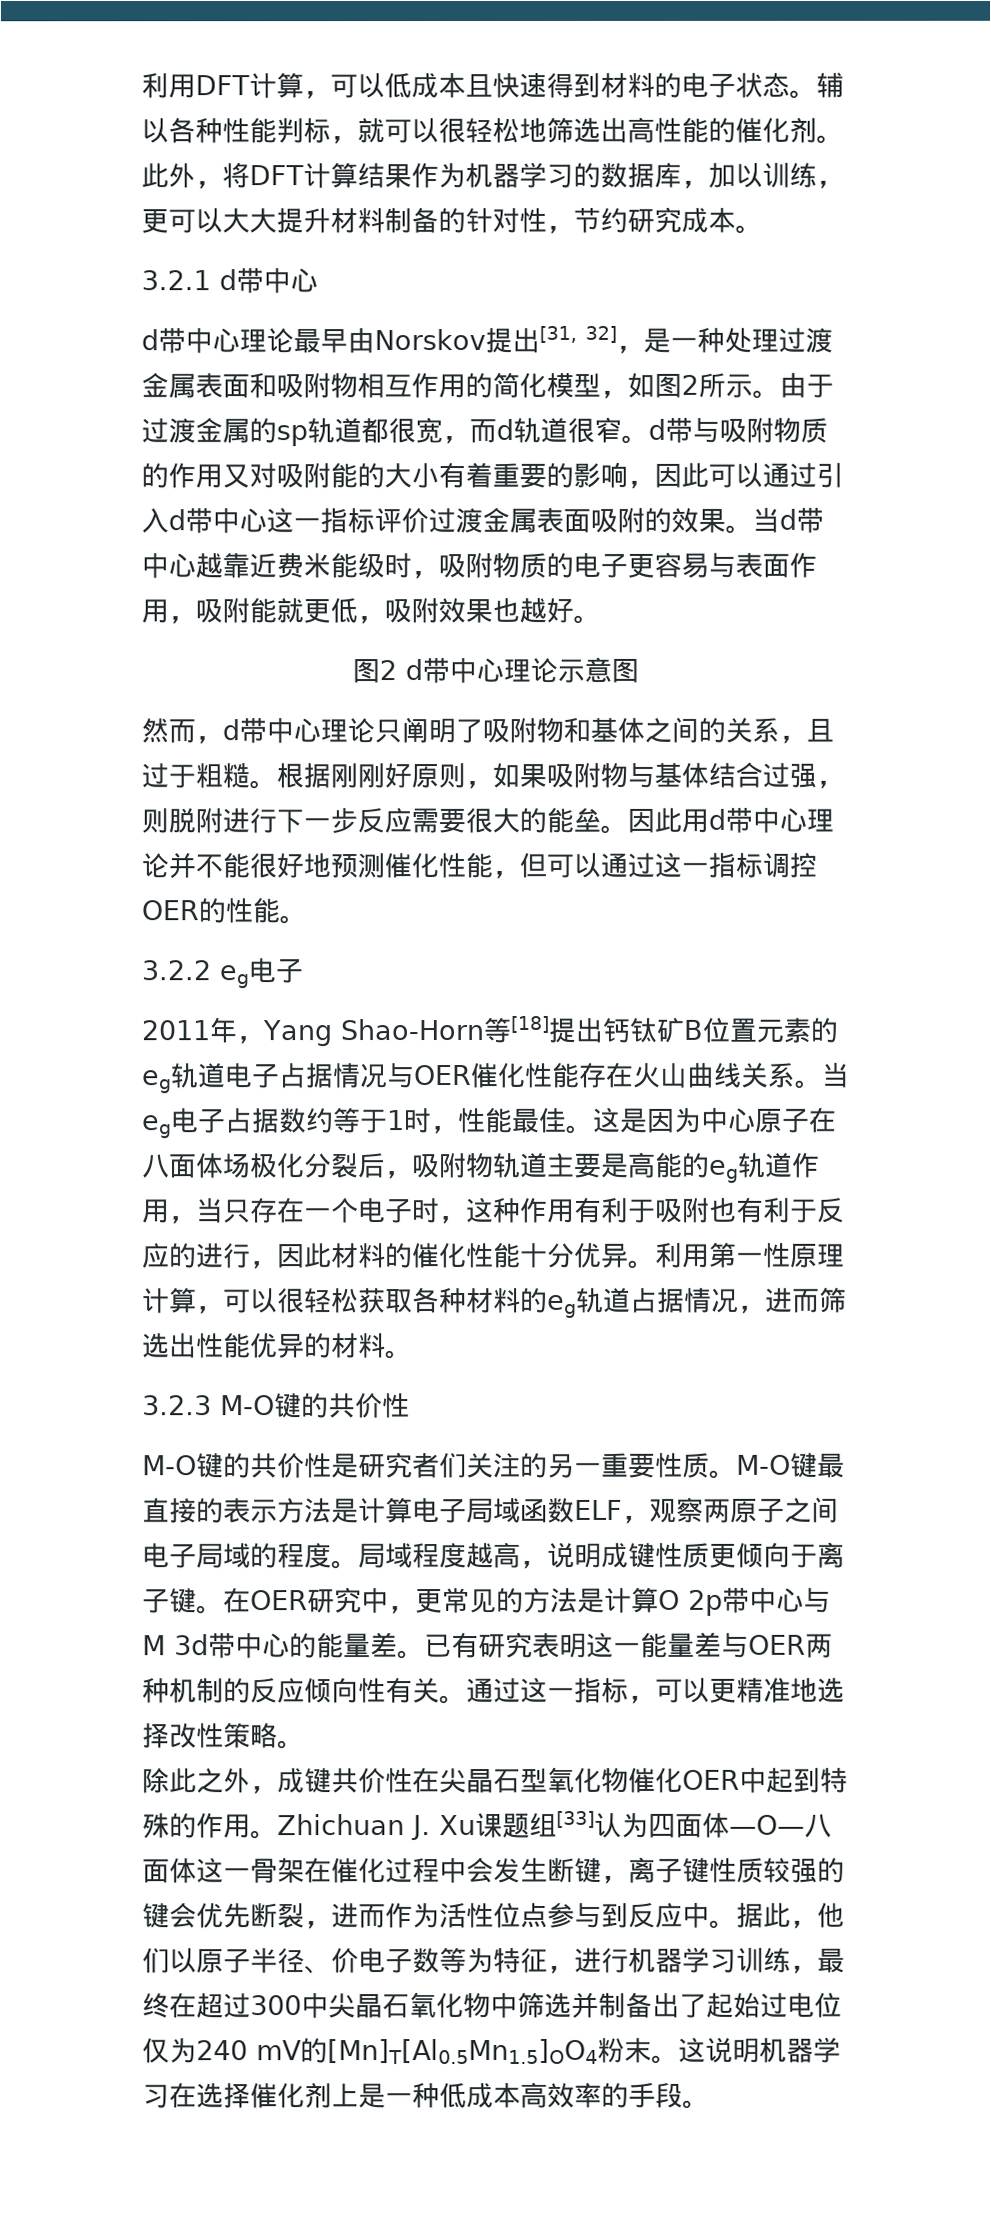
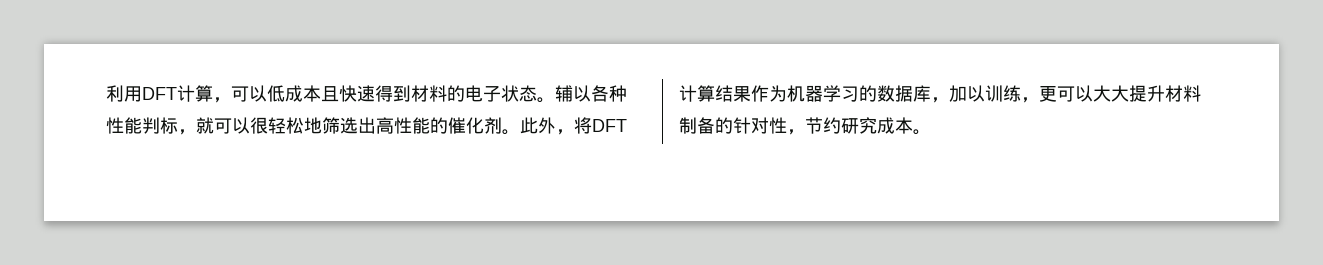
- 3.2.1 d带中心
- d带中心理论最早由Norskov提出[31, 32]，是一种处理过渡金属表面和吸附物相互作用的简化模型，如图2所示。由于过渡金属的sp轨道都很宽，而d轨道很窄。d带与吸附物质的作用又对吸附能的大小有着重要的影响，因此可以通过引入d带中心这一指标评价过渡金属表面吸附的效果。当d带中心越靠近费米能级时，吸附物质的电子更容易与表面作用，吸附能就更低，吸附效果也越好。
- 图2 d带中心理论示意图
- 然而，d带中心理论只阐明了吸附物和基体之间的关系，且过于粗糙。根据刚刚好原则，如果吸附物与基体结合过强，则脱附进行下一步反应需要很大的能垒。因此用d带中心理论并不能很好地预测催化性能，但可以通过这一指标调控OER的性能。
- 3.2.2 eg电子
- 2011年，Yang Shao-Horn等[18]提出钙钛矿B位置元素的eg轨道电子占据情况与OER催化性能存在火山曲线关系。当eg电子占据数约等于1时，性能最佳。这是因为中心原子在八面体场极化分裂后，吸附物轨道主要是高能的eg轨道作用，当只存在一个电子时，这种作用有利于吸附也有利于反应的进行，因此材料的催化性能十分优异。利用第一性原理计算，可以很轻松获取各种材料的eg轨道占据情况，进而筛选出性能优异的材料。
- 3.2.3 M-O键的共价性
- M-O键的共价性是研究者们关注的另一重要性质。M-O键最直接的表示方法是计算电子局域函数ELF，观察两原子之间电子局域的程度。局域程度越高，说明成键性质更倾向于离子键。在OER研究中，更常见的方法是计算O 2p带中心与M 3d带中心的能量差。已有研究表明这一能量差与OER两种机制的反应倾向性有关。通过这一指标，可以更精准地选择改性策略。
- 除此之外，成键共价性在尖晶石型氧化物催化OER中起到特殊的作用。Zhichuan J. Xu课题组[33]认为四面体—O—八面体这一骨架在催化过程中会发生断键，离子键性质较强的键会优先断裂，进而作为活性位点参与到反应中。据此，他们以原子半径、价电子数等为特征，进行机器学习训练，最终在超过300中尖晶石氧化物中筛选并制备出了起始过电位仅为240 mV的[Mn]T[Al0.5Mn1.5]OO4粉末。这说明机器学习在选择催化剂上是一种低成本高效率的手段。

